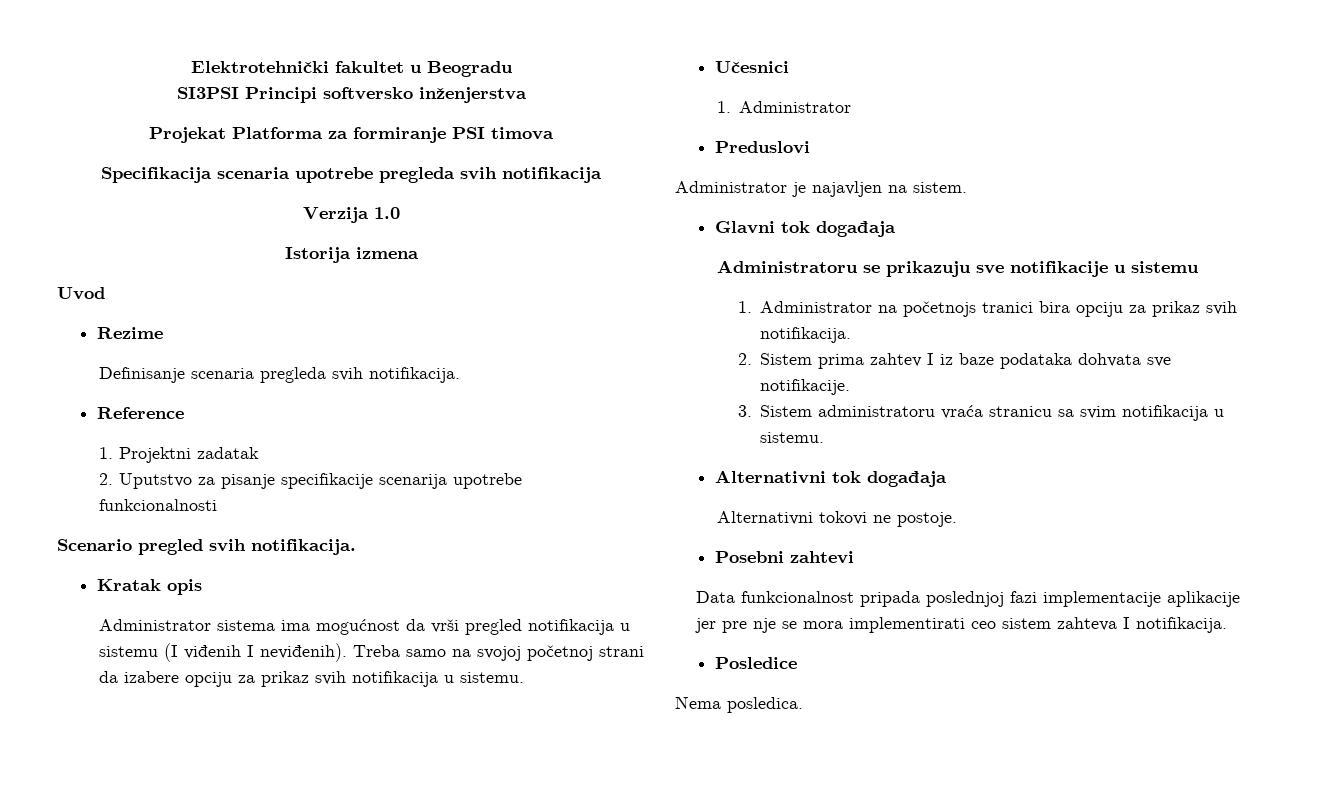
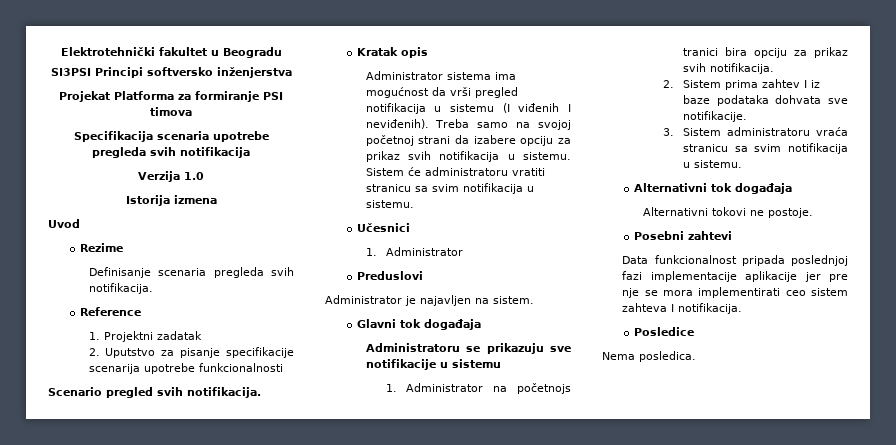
+ Sistem će administratoru vratiti stranicu sa svim notifikacija u sistemu.

